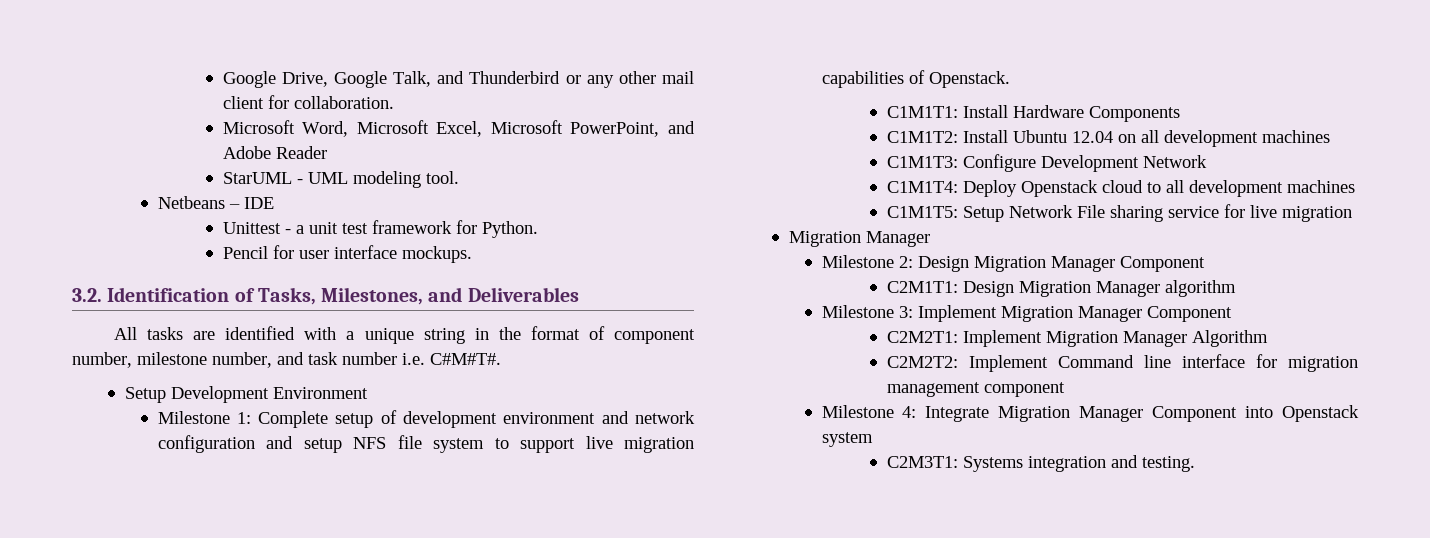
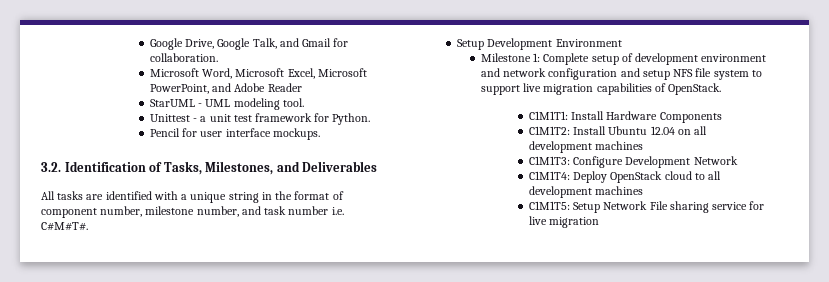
- Google Drive, Google Talk, and Thunderbird or any other mail client for collaboration.
+ Google Drive, Google Talk, and Gmail for collaboration.
- Netbeans – IDE
- Milestone 1: Complete setup of development environment and network configuration and setup NFS file system to support live migration capabilities of Openstack.
+ Milestone 1: Complete setup of development environment and network configuration and setup NFS file system to support live migration capabilities of OpenStack.
- C1M1T4: Deploy Openstack cloud to all development machines
+ C1M1T4: Deploy OpenStack cloud to all development machines
  C1M1T5: Setup Network File sharing service for live migration
- Migration Manager
- Milestone 2: Design Migration Manager Component
- C2M1T1: Design Migration Manager algorithm
- Milestone 3: Implement Migration Manager Component
- C2M2T1: Implement Migration Manager Algorithm
- C2M2T2: Implement Command line interface for migration management component
- Milestone 4: Integrate Migration Manager Component into Openstack system
- C2M3T1: Systems integration and testing.

